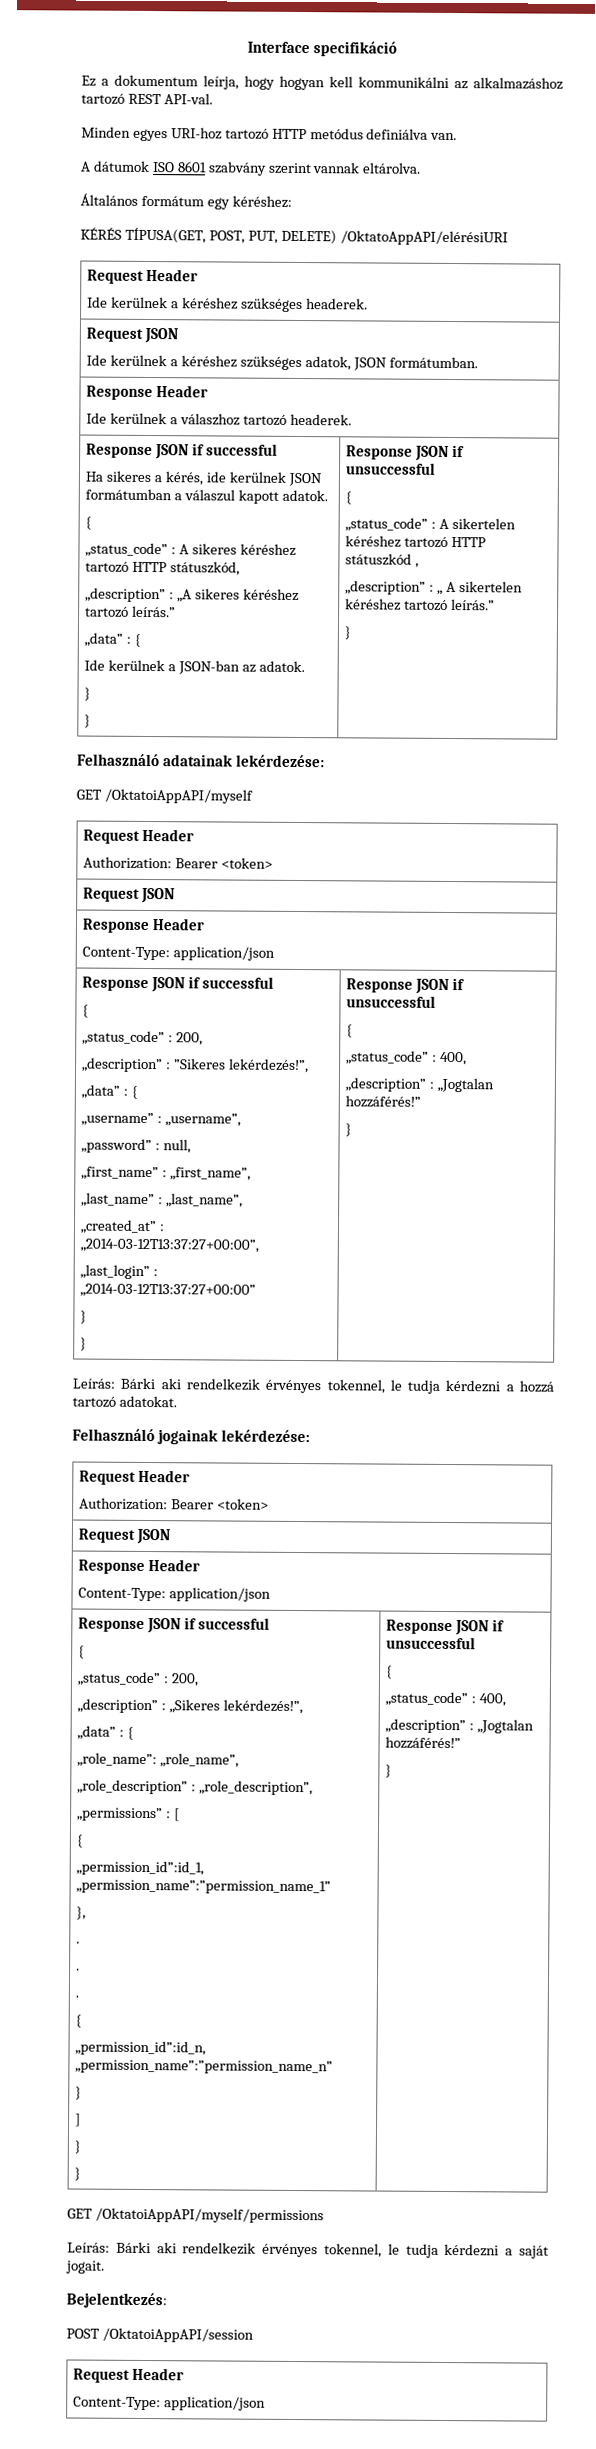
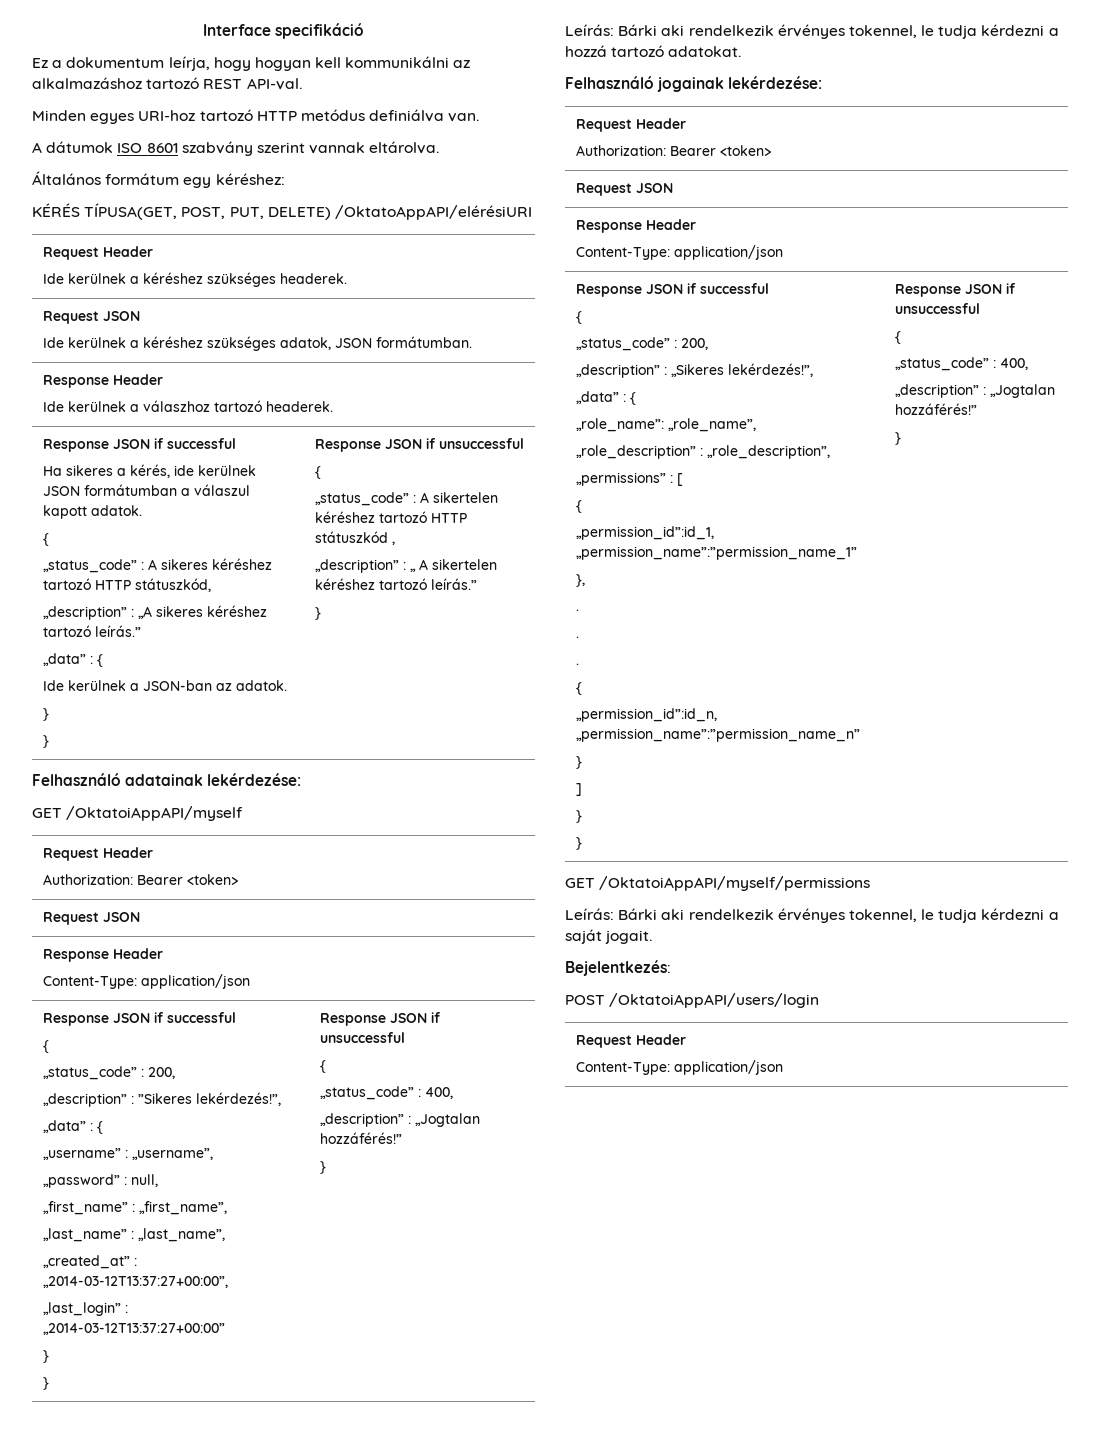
- POST /OktatoiAppAPI/session
+ POST /OktatoiAppAPI/users/login

